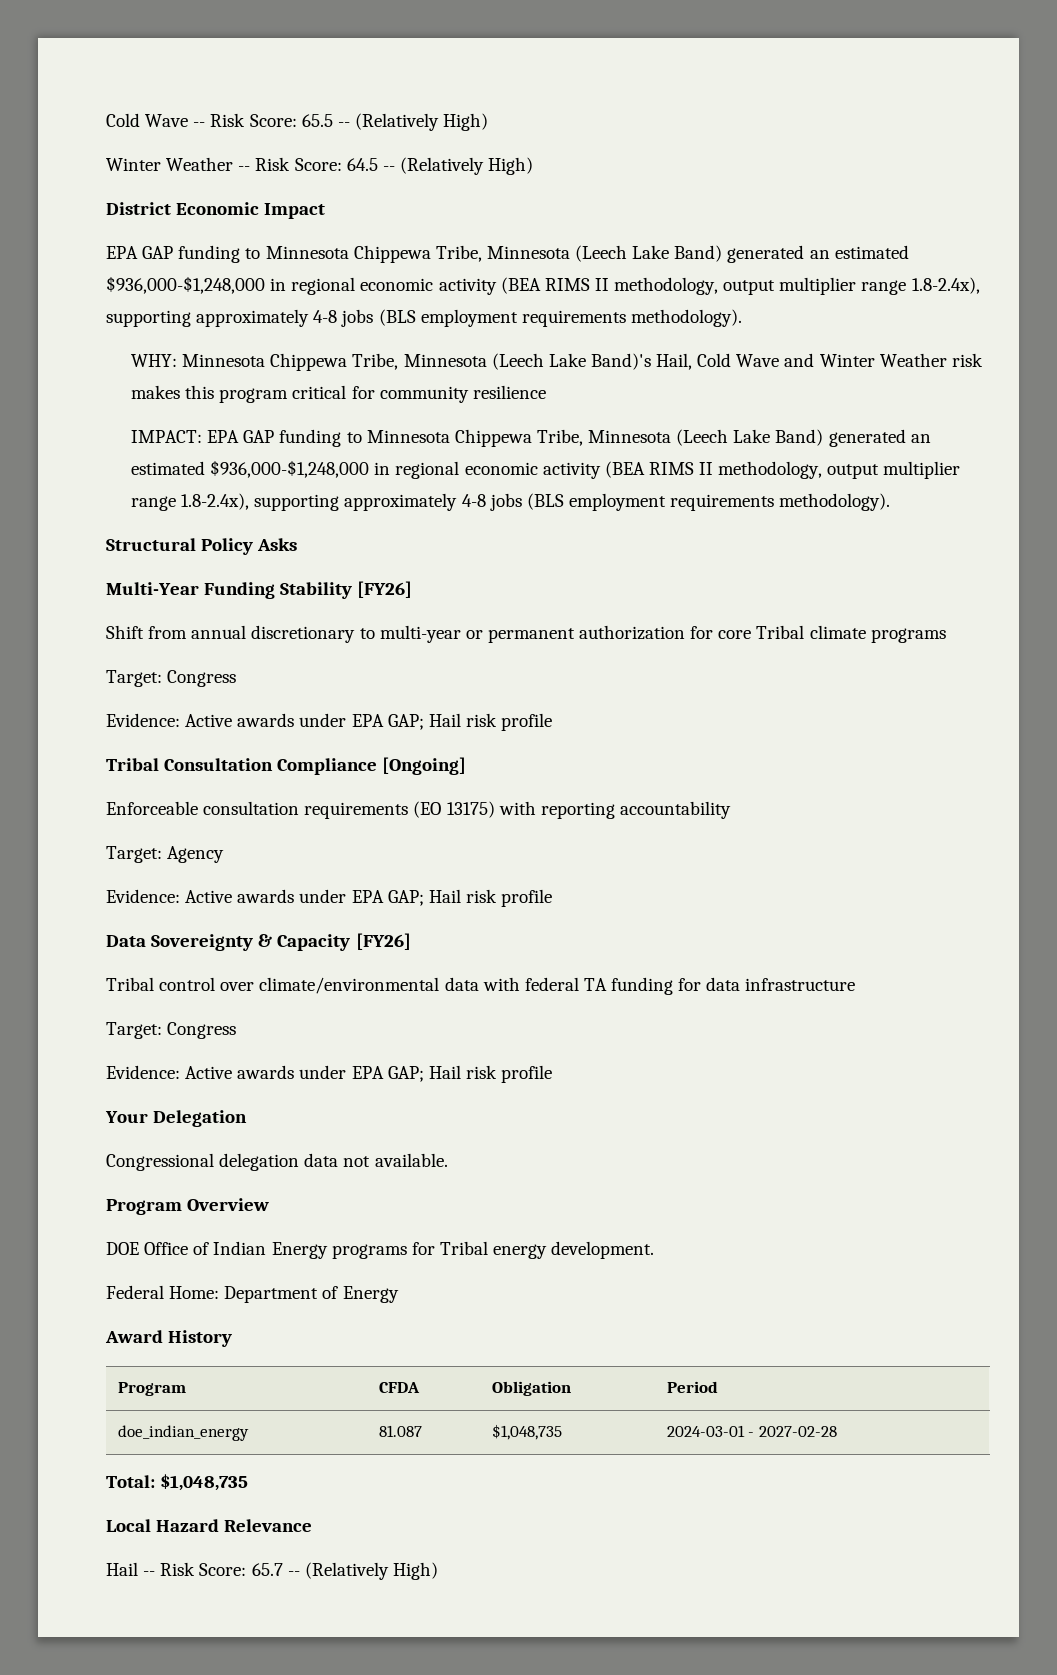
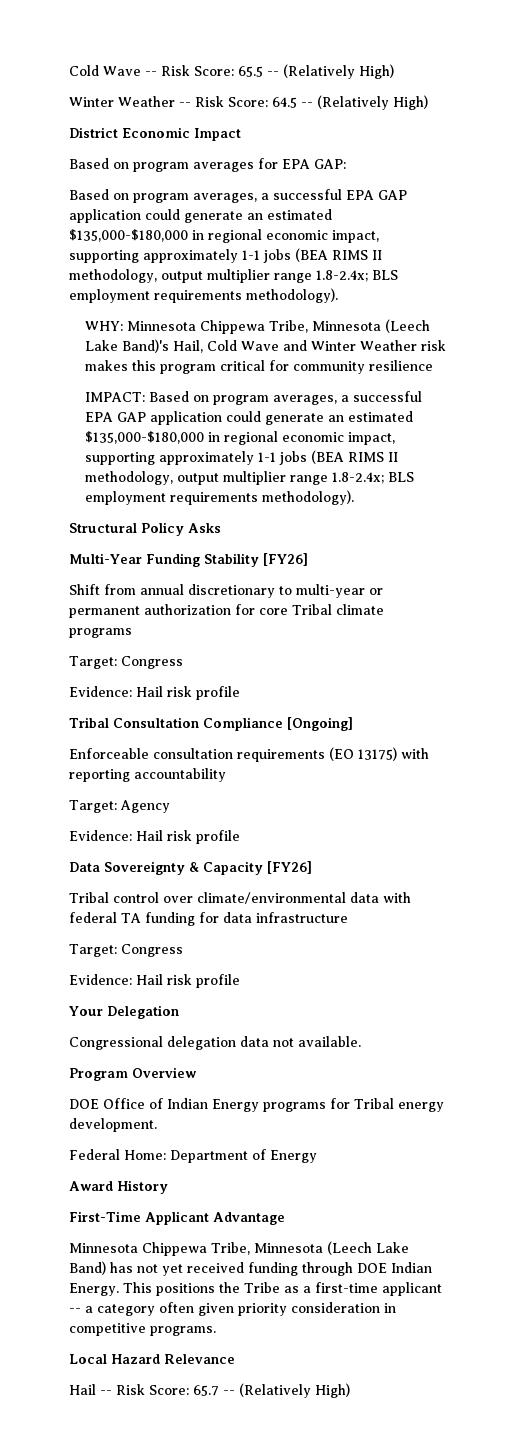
  District Economic Impact
- EPA GAP funding to Minnesota Chippewa Tribe, Minnesota (Leech Lake Band) generated an estimated $936,000-$1,248,000 in regional economic activity (BEA RIMS II methodology, output multiplier range 1.8-2.4x), supporting approximately 4-8 jobs (BLS employment requirements methodology).
+ Based on program averages for EPA GAP:
+ Based on program averages, a successful EPA GAP application could generate an estimated $135,000-$180,000 in regional economic impact, supporting approximately 1-1 jobs (BEA RIMS II methodology, output multiplier range 1.8-2.4x; BLS employment requirements methodology).
- IMPACT: EPA GAP funding to Minnesota Chippewa Tribe, Minnesota (Leech Lake Band) generated an estimated $936,000-$1,248,000 in regional economic activity (BEA RIMS II methodology, output multiplier range 1.8-2.4x), supporting approximately 4-8 jobs (BLS employment requirements methodology).
+ IMPACT: Based on program averages, a successful EPA GAP application could generate an estimated $135,000-$180,000 in regional economic impact, supporting approximately 1-1 jobs (BEA RIMS II methodology, output multiplier range 1.8-2.4x; BLS employment requirements methodology).
  Shift from annual discretionary to multi-year or permanent authorization for core Tribal climate programs
  Target: Congress
- Evidence: Active awards under EPA GAP; Hail risk profile
+ Evidence: Hail risk profile
  Target: Agency
- Evidence: Active awards under EPA GAP; Hail risk profile
+ Evidence: Hail risk profile
  Tribal control over climate/environmental data with federal TA funding for data infrastructure
  Target: Congress
- Evidence: Active awards under EPA GAP; Hail risk profile
+ Evidence: Hail risk profile
- Program | CFDA | Obligation | Period
- doe_indian_energy | 81.087 | $1,048,735 | 2024-03-01 - 2027-02-28
- Total: $1,048,735
+ First-Time Applicant Advantage
+ Minnesota Chippewa Tribe, Minnesota (Leech Lake Band) has not yet received funding through DOE Indian Energy. This positions the Tribe as a first-time applicant -- a category often given priority consideration in competitive programs.

